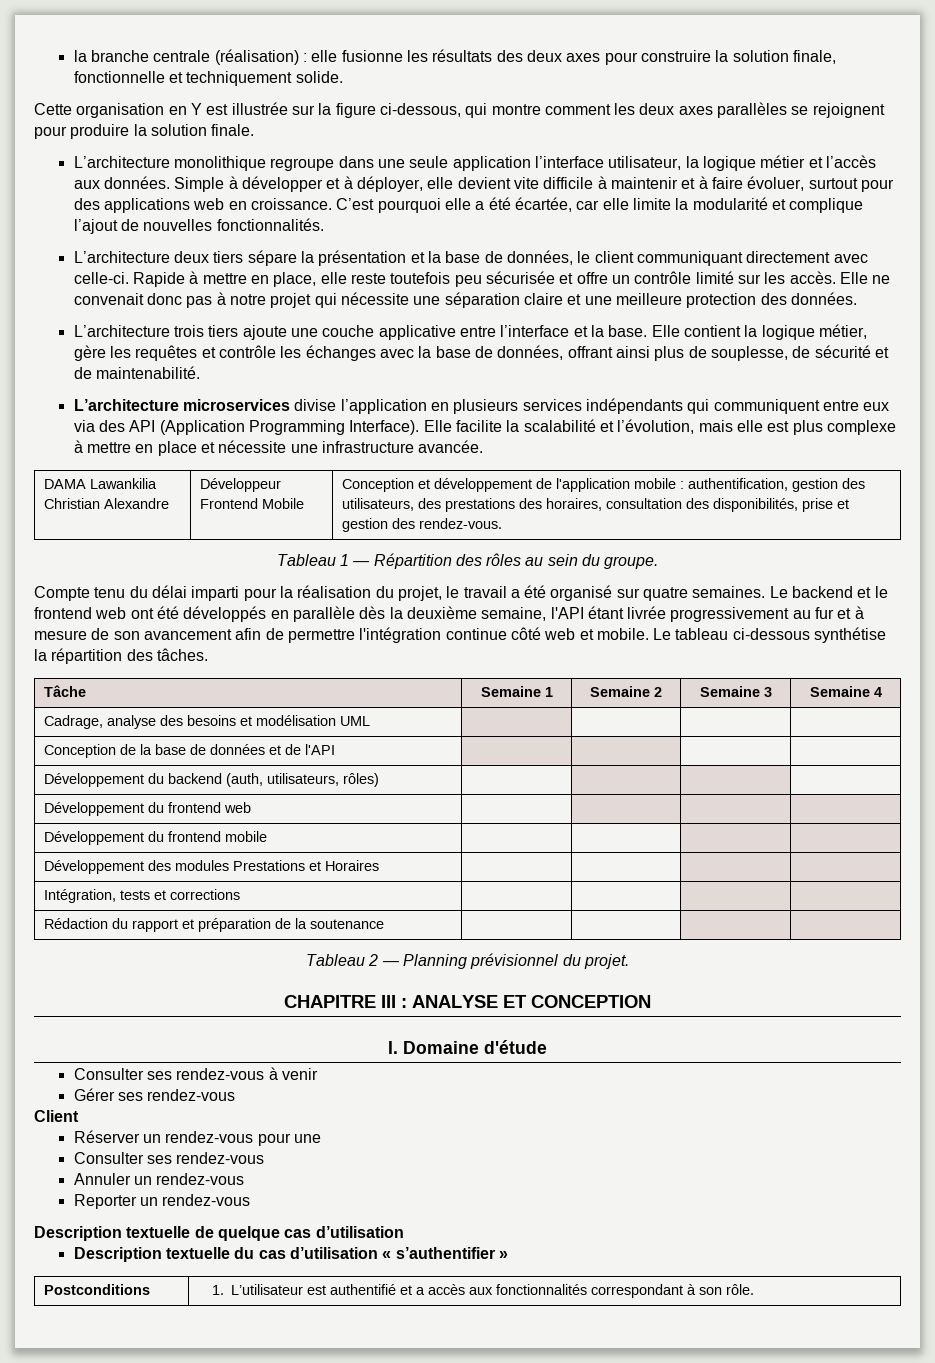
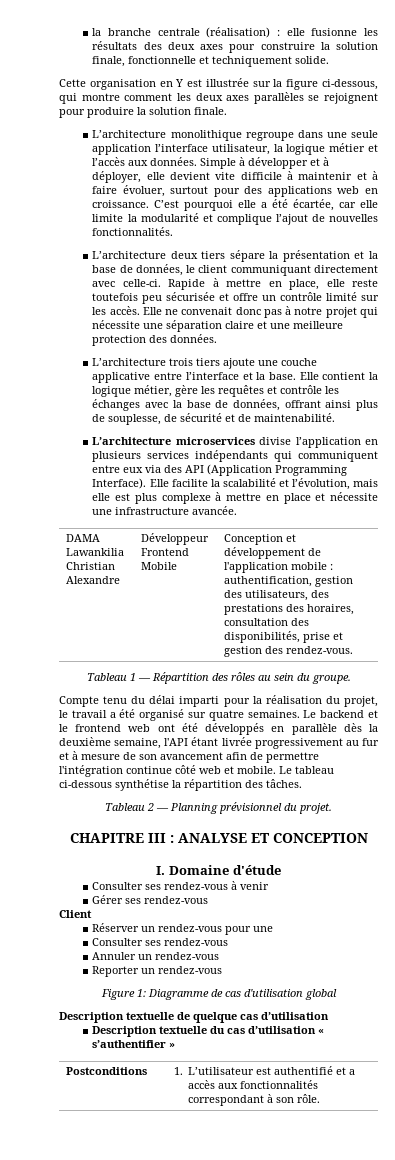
- Tâche | Semaine 1 | Semaine 2 | Semaine 3 | Semaine 4
- Cadrage, analyse des besoins et modélisation UML | | | |
- Conception de la base de données et de l'API | | | |
- Développement du backend (auth, utilisateurs, rôles) | | | |
- Développement du frontend web | | | |
- Développement du frontend mobile | | | |
- Développement des modules Prestations et Horaires | | | |
- Intégration, tests et corrections | | | |
- Rédaction du rapport et préparation de la soutenance | | | |
+ Figure 1: Diagramme de cas d'utilisation global

